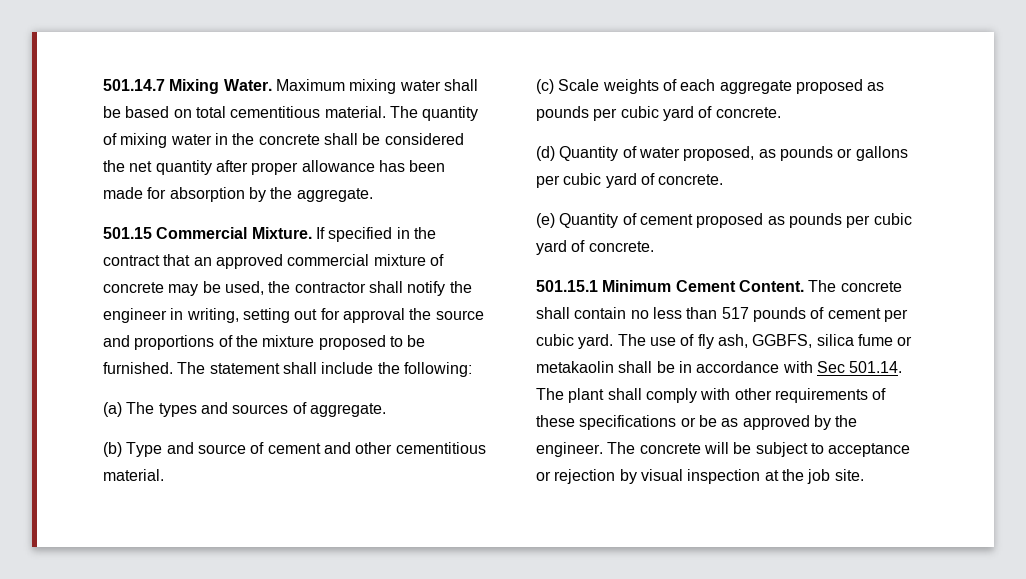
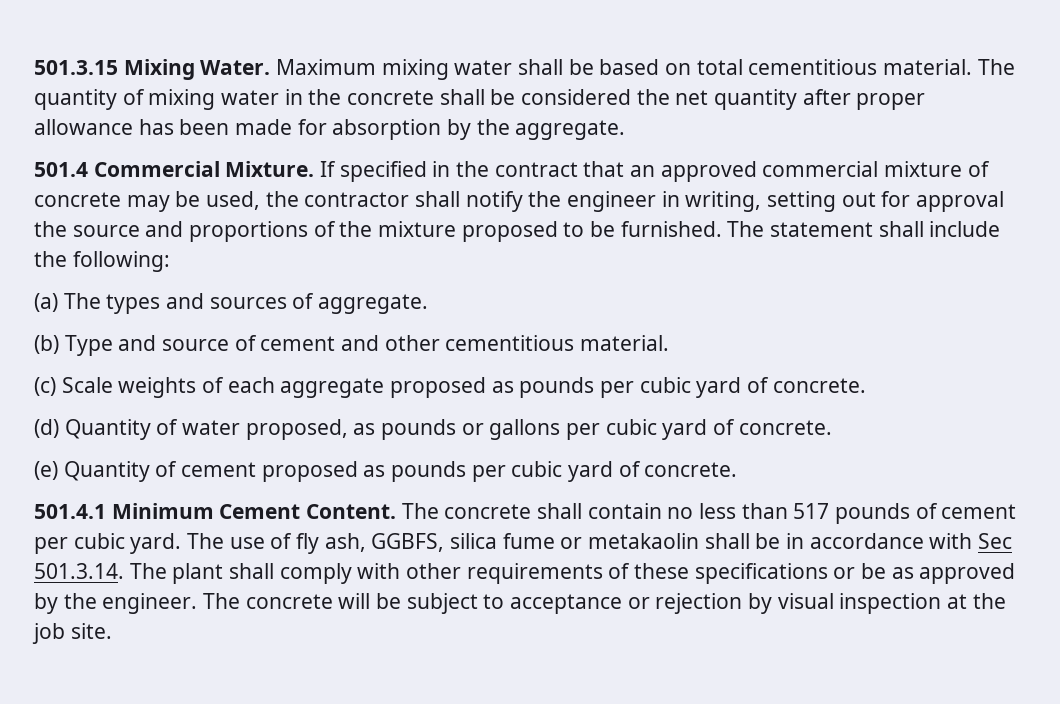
- 501.14.7 Mixing Water.
+ 501.3.15 Mixing Water.
- 501.15 Commercial Mixture.
+ 501.4 Commercial Mixture.
- 501.15.1 Minimum Cement Content.
+ 501.4.1 Minimum Cement Content.
- The use of fly ash, GGBFS, silica fume or metakaolin shall be in accordance with Sec 501.14. The plant shall comply with other requirements of these specifications or be as approved by the engineer.
+ The use of fly ash, GGBFS, silica fume or metakaolin shall be in accordance with Sec 501.3.14. The plant shall comply with other requirements of these specifications or be as approved by the engineer.

